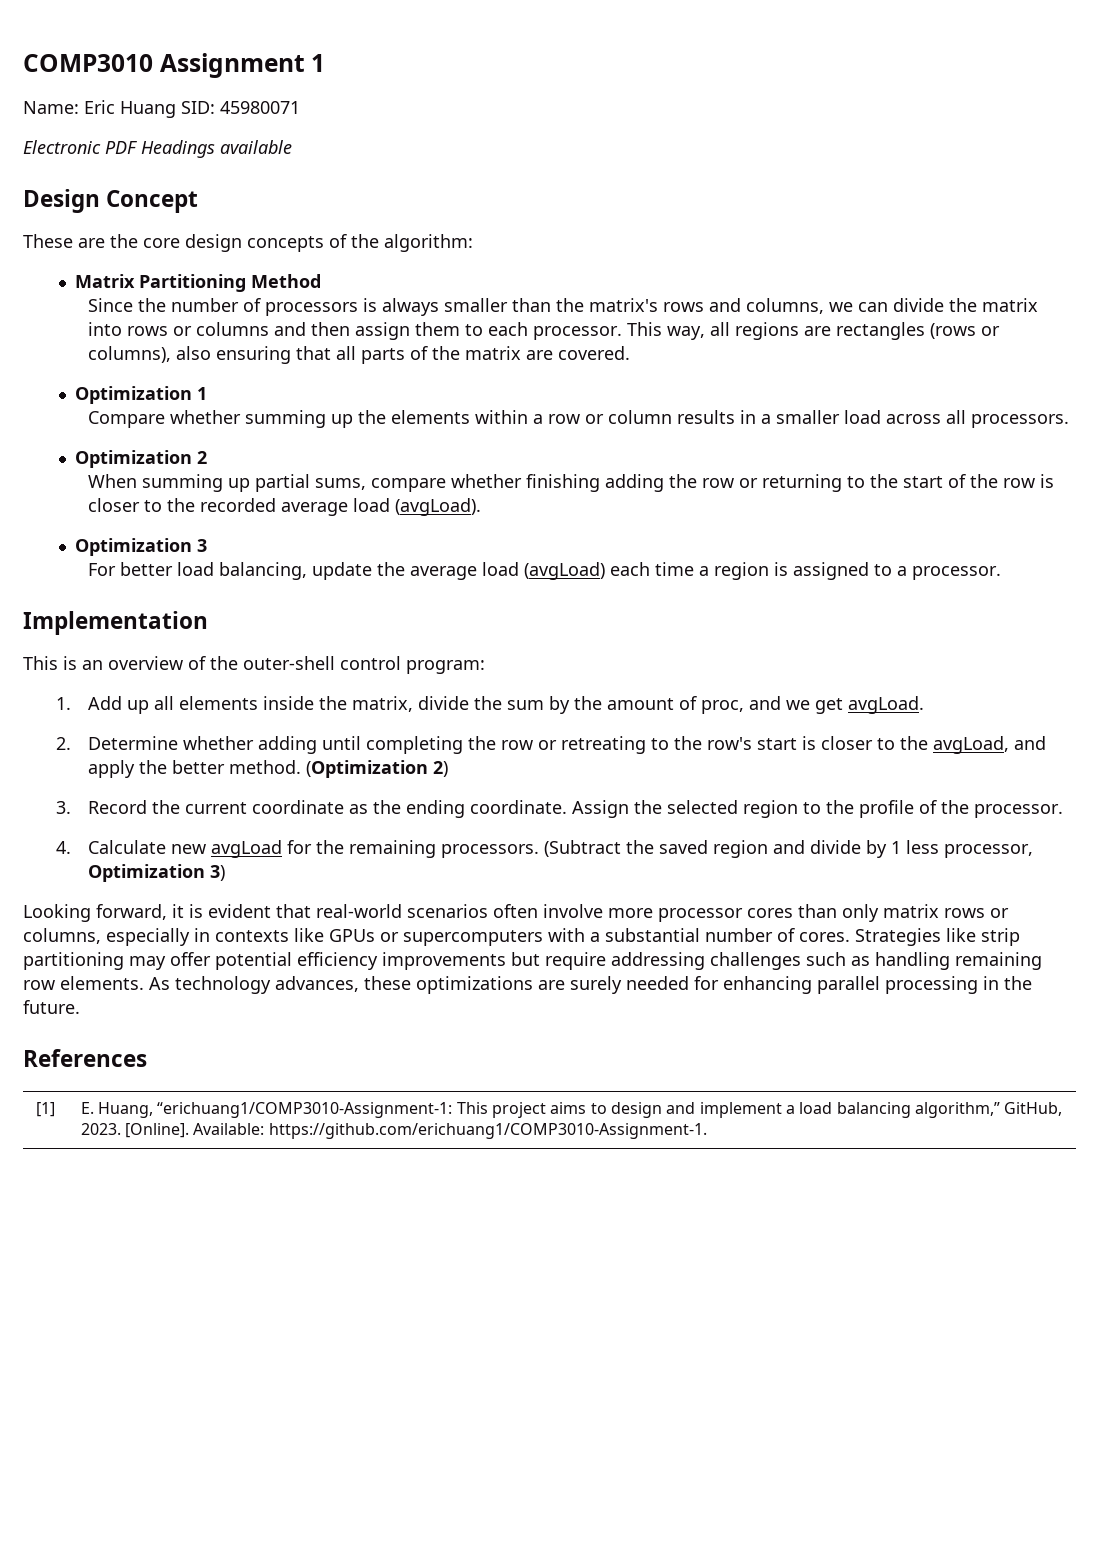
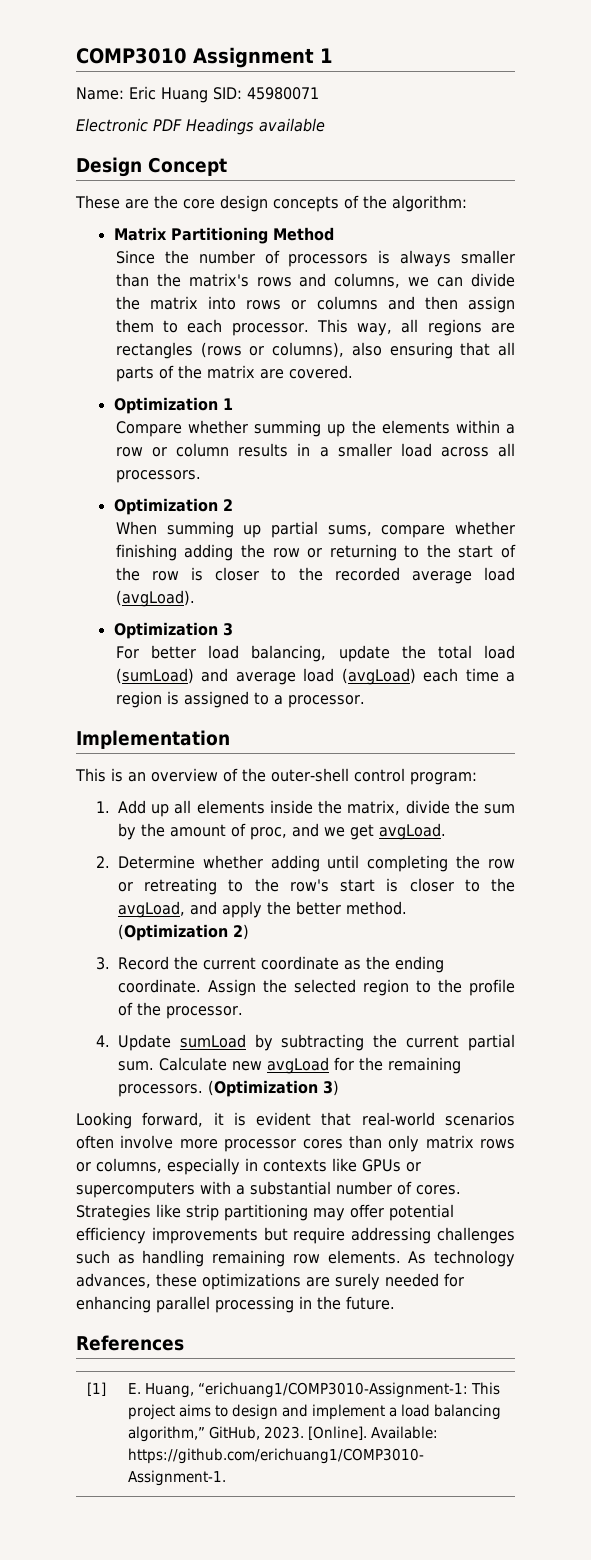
- For better load balancing, update the average load (avgLoad) each time a region is assigned to a processor.
+ For better load balancing, update the total load (sumLoad) and average load (avgLoad) each time a region is assigned to a processor.
- 4. Calculate new avgLoad for the remaining processors.
+ 4. Update sumLoad by subtracting the current partial sum. Calculate new avgLoad for the remaining processors.
- (Subtract the saved region and divide by 1 less processor, Optimization 3)
+ (Optimization 3)

